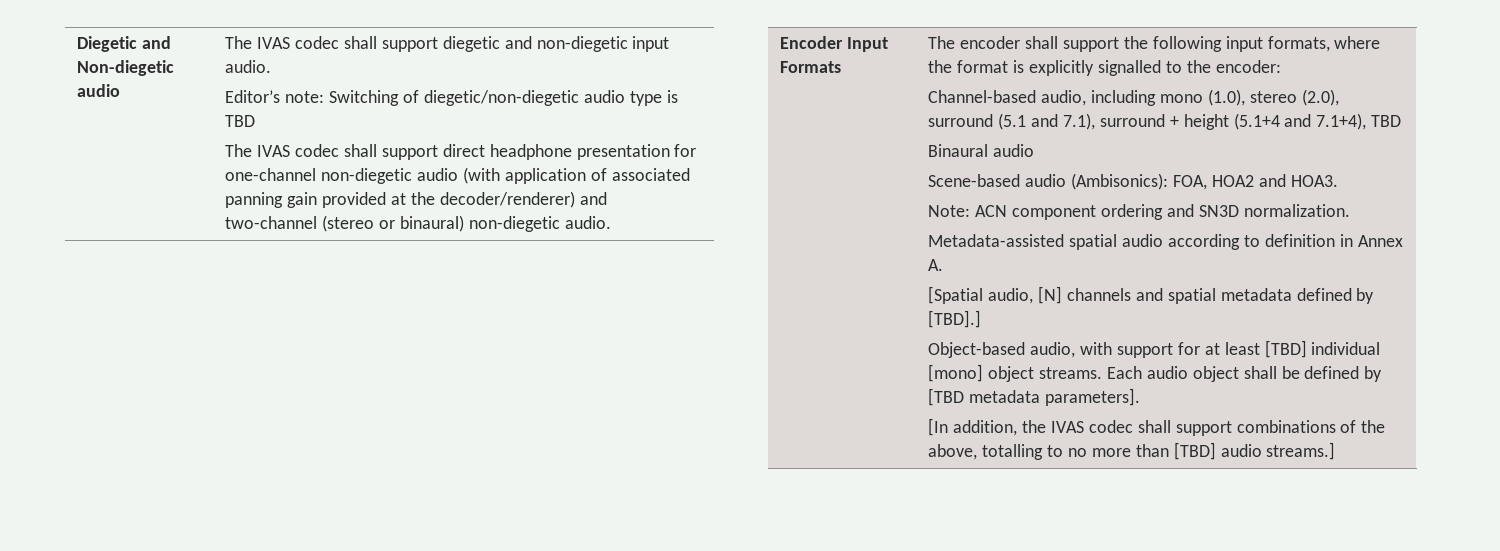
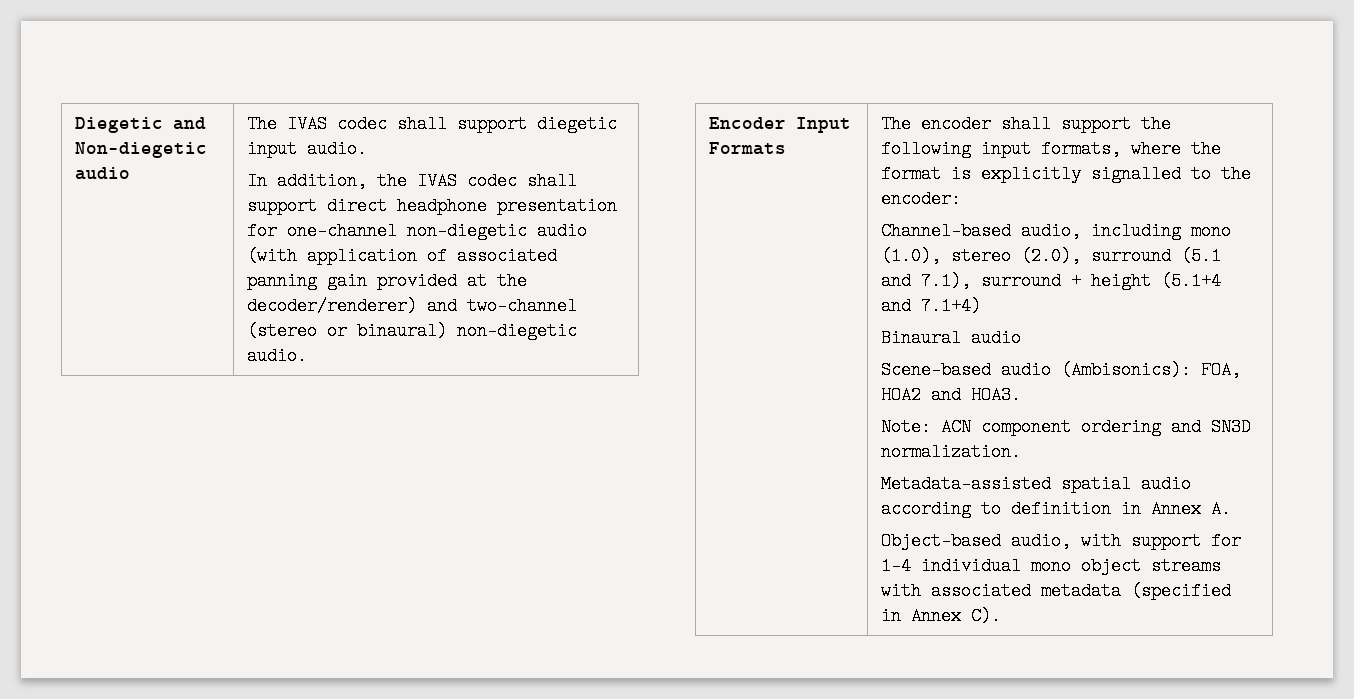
- The IVAS codec shall support diegetic and non-diegetic input audio.
+ The IVAS codec shall support diegetic input audio.
- Editor’s note: Switching of diegetic/non-diegetic audio type is TBD
- The IVAS codec shall support direct headphone presentation for one-channel non-diegetic audio (with application of associated panning gain provided at the decoder/renderer) and two-channel (stereo or binaural) non-diegetic audio.
+ In addition, the IVAS codec shall support direct headphone presentation for one-channel non-diegetic audio (with application of associated panning gain provided at the decoder/renderer) and two-channel (stereo or binaural) non-diegetic audio.
- Channel-based audio, including mono (1.0), stereo (2.0), surround (5.1 and 7.1), surround + height (5.1+4 and 7.1+4), TBD
+ Channel-based audio, including mono (1.0), stereo (2.0), surround (5.1 and 7.1), surround + height (5.1+4 and 7.1+4)
- [Spatial audio, [N] channels and spatial metadata defined by [TBD].]
- Object-based audio, with support for at least [TBD] individual [mono] object streams. Each audio object shall be defined by [TBD metadata parameters].
- [In addition, the IVAS codec shall support combinations of the above, totalling to no more than [TBD] audio streams.]
+ Object-based audio, with support for 1-4 individual mono object streams with associated metadata (specified in Annex C).

